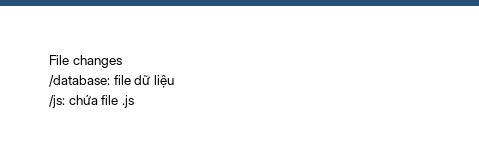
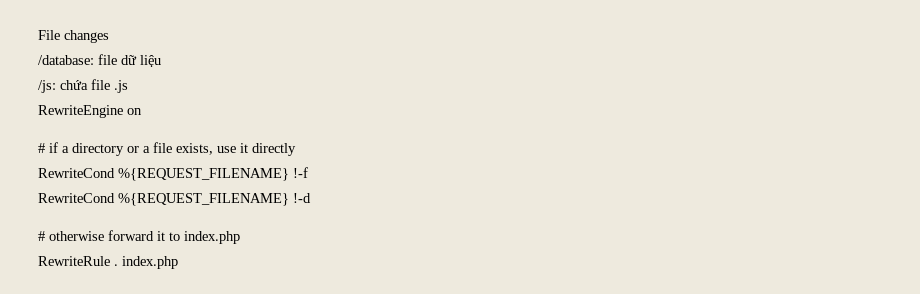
+ RewriteEngine on
+ # if a directory or a file exists, use it directly
+ RewriteCond %{REQUEST_FILENAME} !-f
+ RewriteCond %{REQUEST_FILENAME} !-d
+ # otherwise forward it to index.php
+ RewriteRule . index.php

